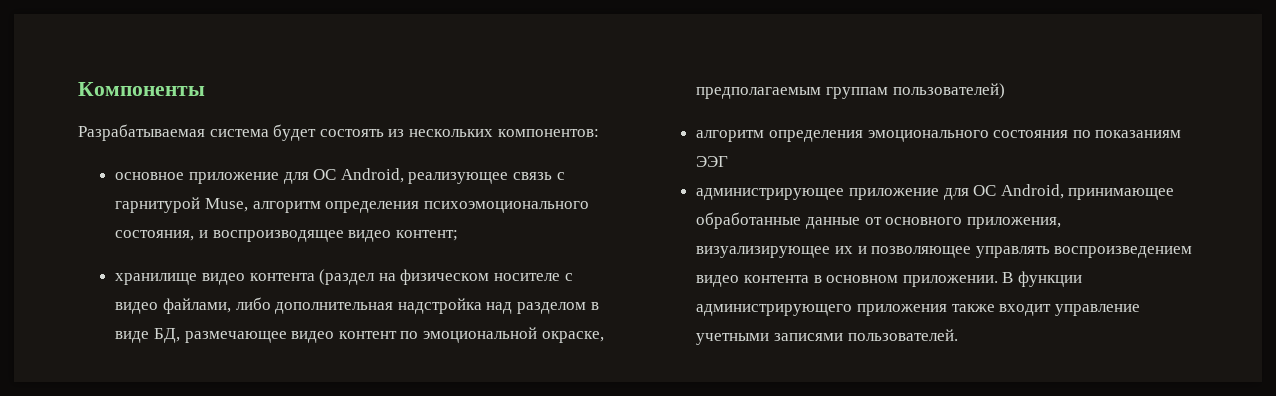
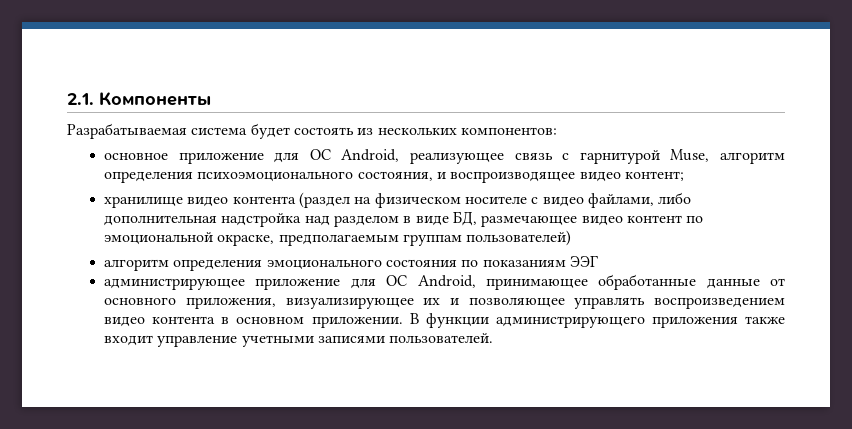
- Компоненты
+ 2.1. Компоненты

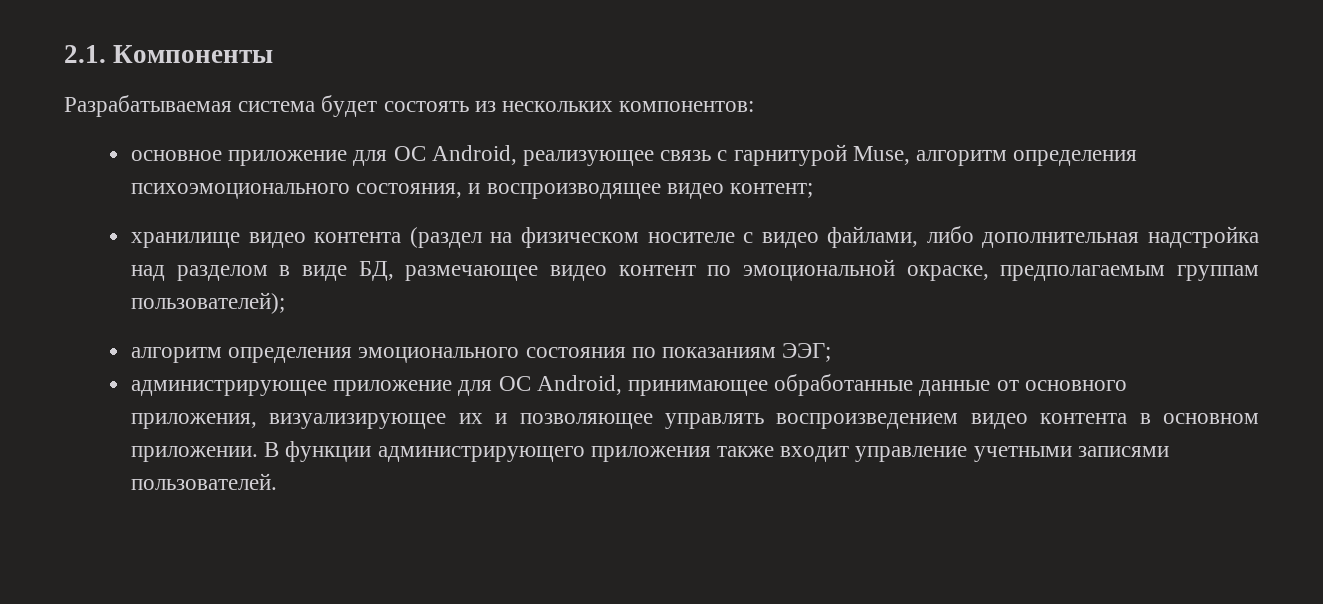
- хранилище видео контента (раздел на физическом носителе с видео файлами, либо дополнительная надстройка над разделом в виде БД, размечающее видео контент по эмоциональной окраске, предполагаемым группам пользователей)
+ хранилище видео контента (раздел на физическом носителе с видео файлами, либо дополнительная надстройка над разделом в виде БД, размечающее видео контент по эмоциональной окраске, предполагаемым группам пользователей);
- алгоритм определения эмоционального состояния по показаниям ЭЭГ
+ алгоритм определения эмоционального состояния по показаниям ЭЭГ;

